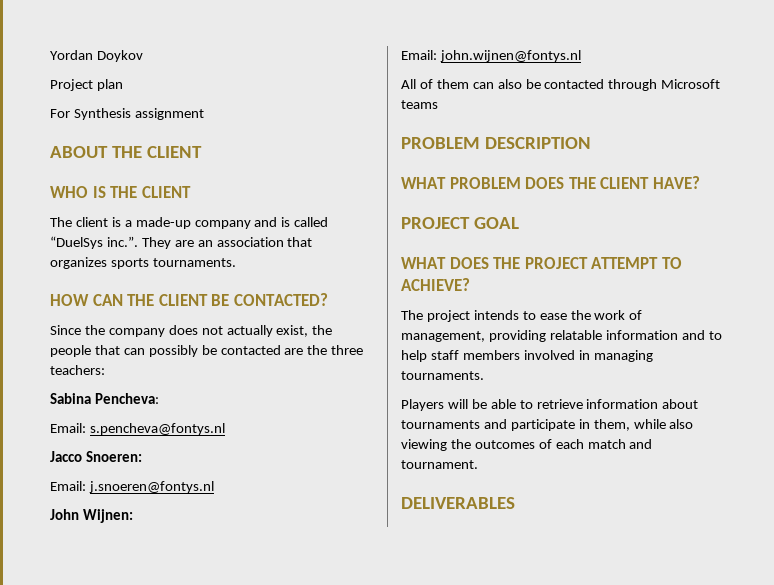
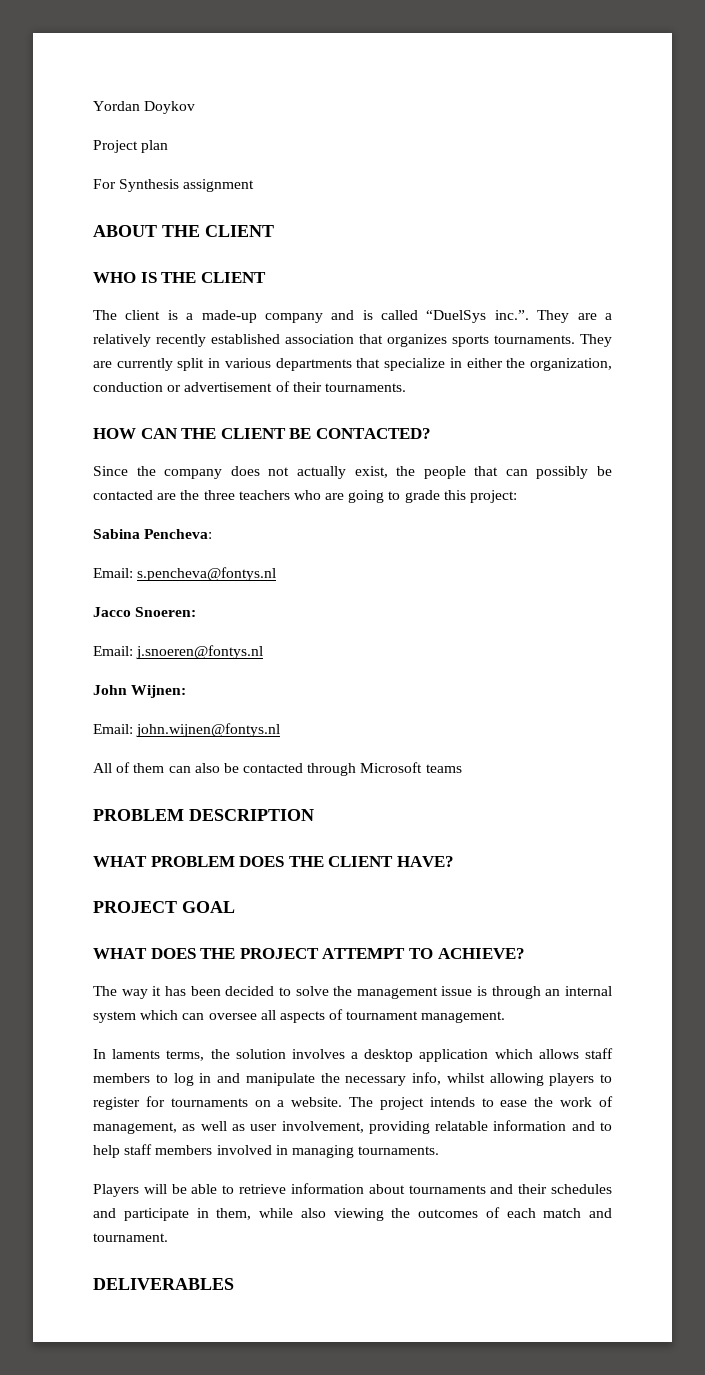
- The client is a made-up company and is called “DuelSys inc.”. They are an association that organizes sports tournaments.
+ The client is a made-up company and is called “DuelSys inc.”. They are a relatively recently established association that organizes sports tournaments. They are currently split in various departments that specialize in either the organization, conduction or advertisement of their tournaments.
- Since the company does not actually exist, the people that can possibly be contacted are the three teachers:
+ Since the company does not actually exist, the people that can possibly be contacted are the three teachers who are going to grade this project:
- The project intends to ease the work of management, providing relatable information and to help staff members involved in managing tournaments.
+ The way it has been decided to solve the management issue is through an internal system which can oversee all aspects of tournament management.
+ In laments terms, the solution involves a desktop application which allows staff members to log in and manipulate the necessary info, whilst allowing players to register for tournaments on a website. The project intends to ease the work of management, as well as user involvement, providing relatable information and to help staff members involved in managing tournaments.
- Players will be able to retrieve information about tournaments and participate in them, while also viewing the outcomes of each match and tournament.
+ Players will be able to retrieve information about tournaments and their schedules and participate in them, while also viewing the outcomes of each match and tournament.

